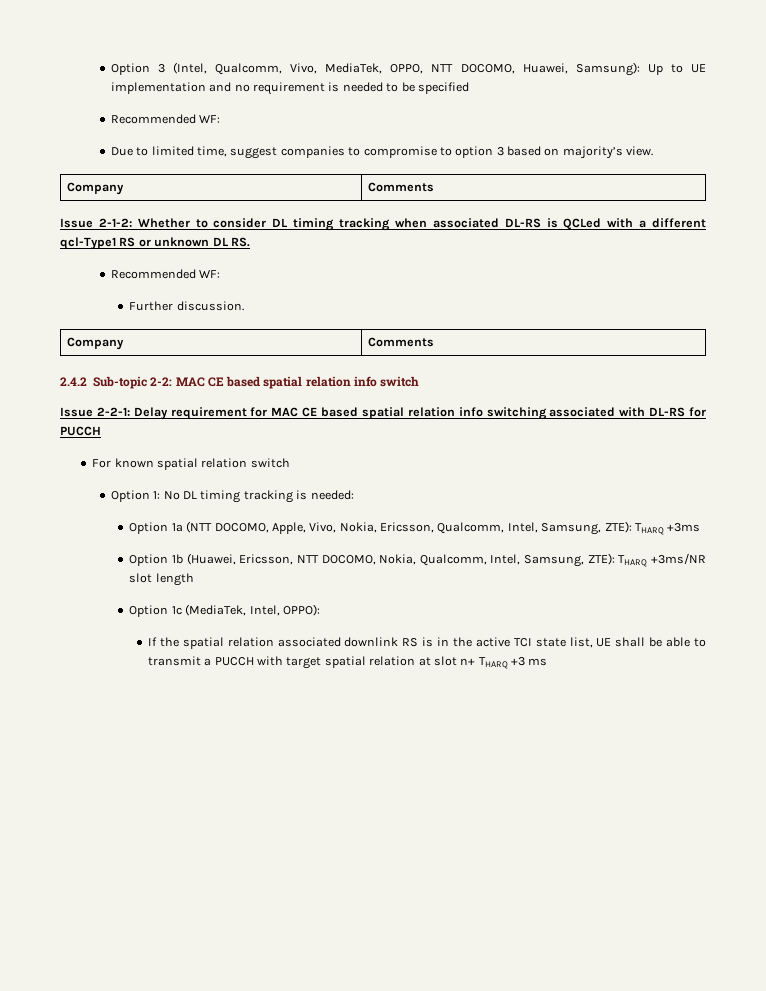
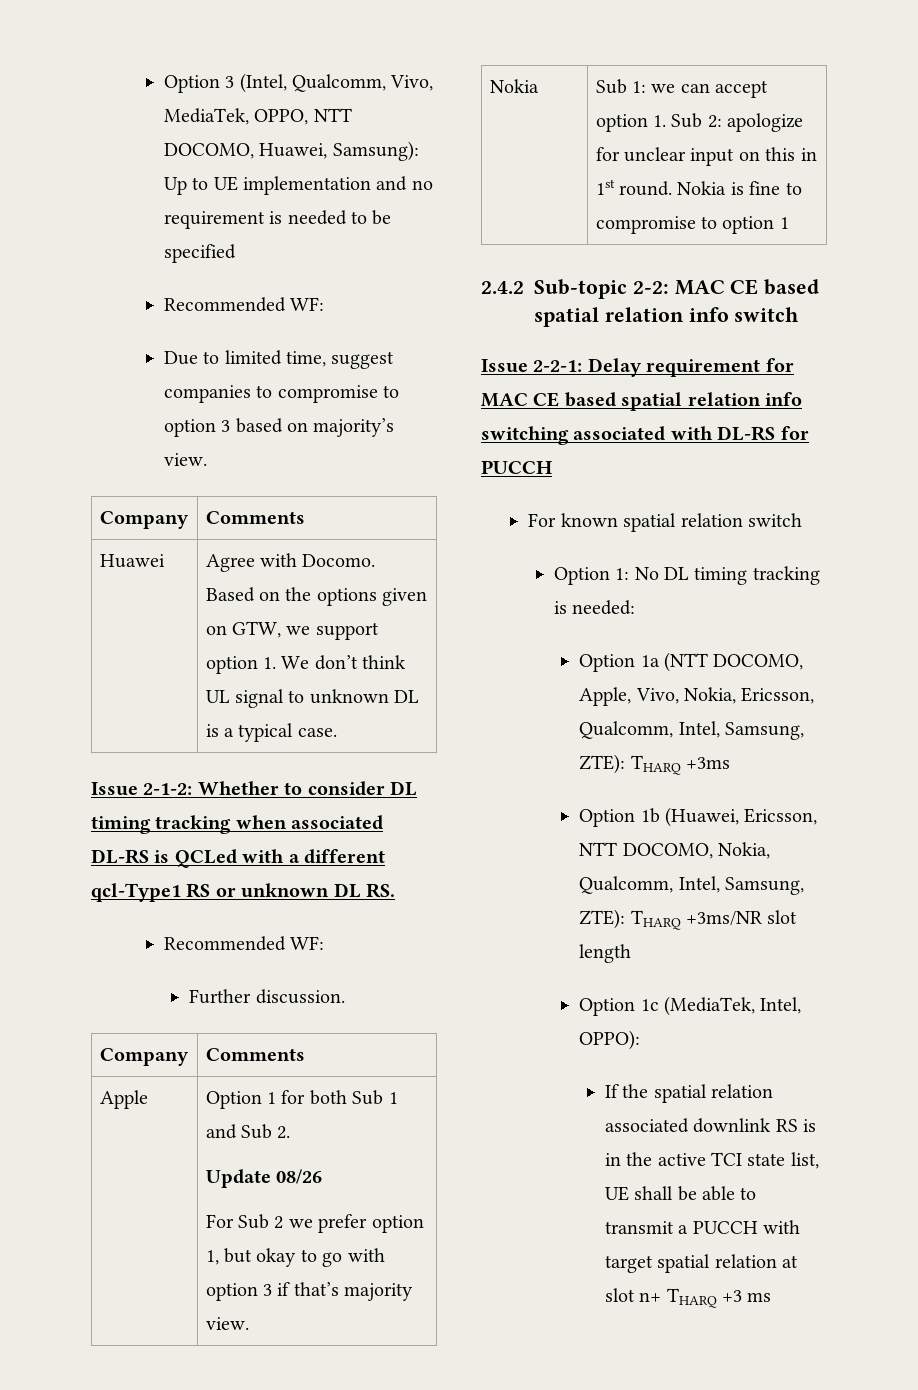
+ Huawei | Agree with Docomo. Based on the options given on GTW, we support option 1. We don’t think UL signal to unknown DL is a typical case.
+ Apple | Option 1 for both Sub 1 and Sub 2.
+ Update 08/26
+ For Sub 2 we prefer option 1, but okay to go with option 3 if that’s majority view.
+ Nokia | Sub 1: we can accept option 1. Sub 2: apologize for unclear input on this in 1st round. Nokia is fine to compromise to option 1

